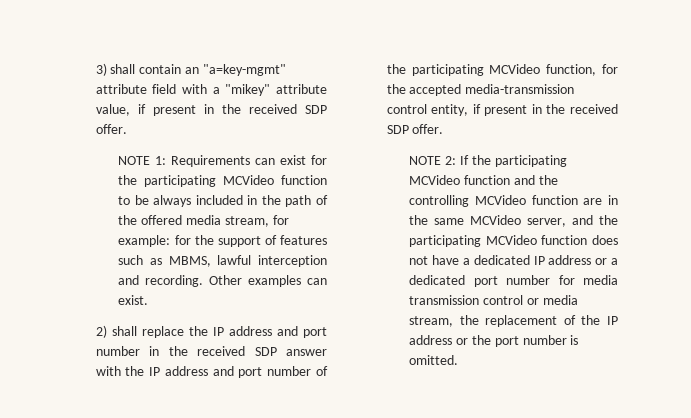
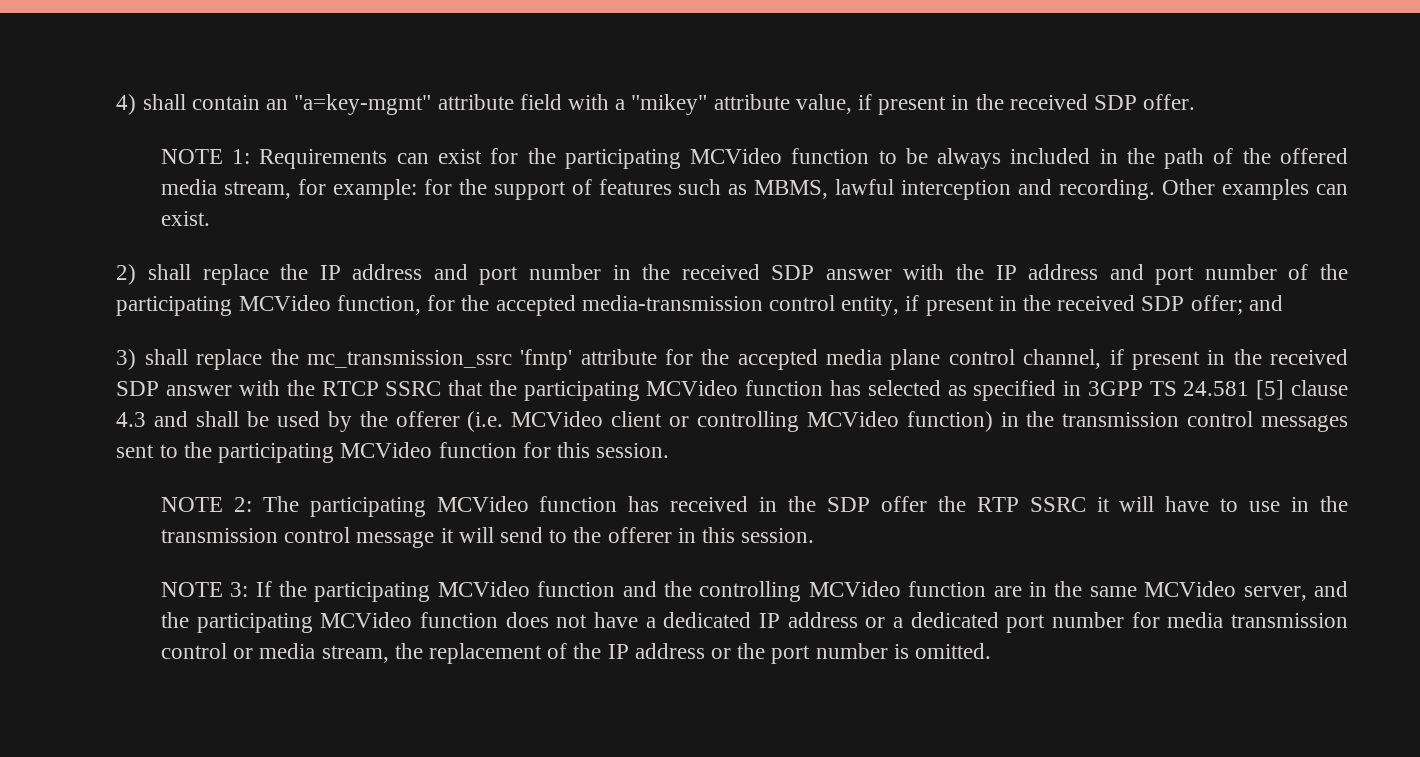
- 3) shall contain an "a=key-mgmt" attribute field with a "mikey" attribute value, if present in the received SDP offer.
+ 4) shall contain an "a=key-mgmt" attribute field with a "mikey" attribute value, if present in the received SDP offer.
- 2) shall replace the IP address and port number in the received SDP answer with the IP address and port number of the participating MCVideo function, for the accepted media-transmission control entity, if present in the received SDP offer.
- NOTE 2:
+ 2) shall replace the IP address and port number in the received SDP answer with the IP address and port number of the participating MCVideo function, for the accepted media-transmission control entity, if present in the received SDP offer; and
+ 3) shall replace the mc_transmission_ssrc 'fmtp' attribute for the accepted media plane control channel, if present in the received SDP answer with the RTCP SSRC that the participating MCVideo function has selected as specified in 3GPP TS 24.581 [5] clause 4.3 and shall be used by the offerer (i.e. MCVideo client or controlling MCVideo function) in the transmission control messages sent to the participating MCVideo function for this session.
+ NOTE 2: The participating MCVideo function has received in the SDP offer the RTP SSRC it will have to use in the transmission control message it will send to the offerer in this session.
+ NOTE 3:

